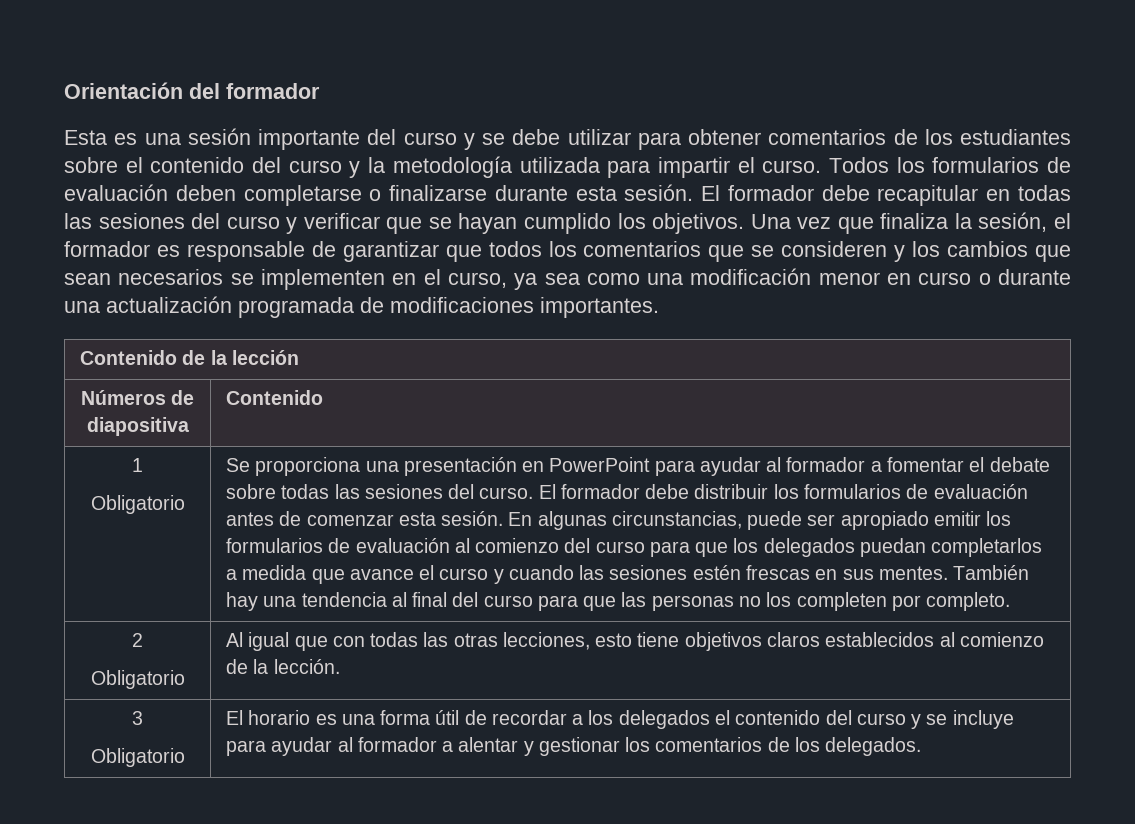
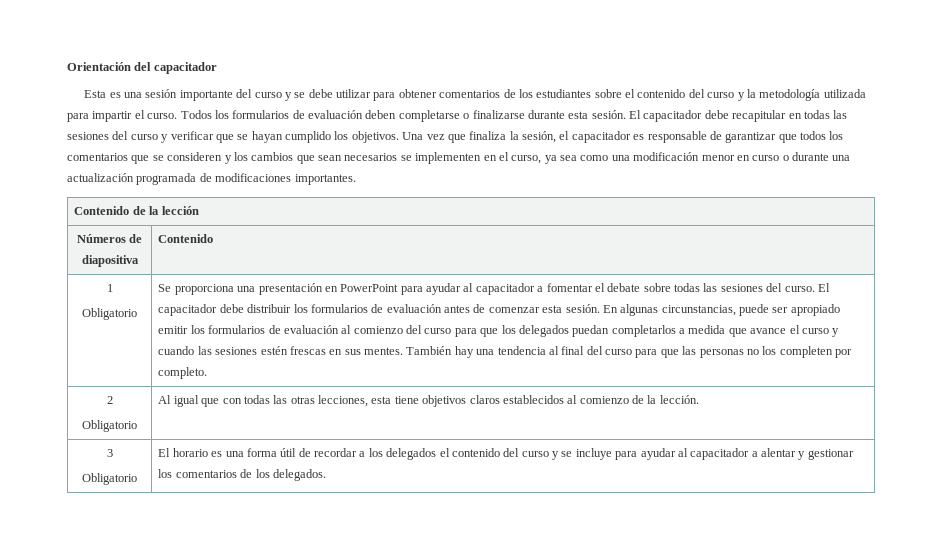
- Orientación del formador
+ Orientación del capacitador
- El formador debe recapitular en todas las sesiones del curso y verificar que se hayan cumplido los objetivos.
+ El capacitador debe recapitular en todas las sesiones del curso y verificar que se hayan cumplido los objetivos.
- Una vez que finaliza la sesión, el formador es responsable de garantizar que todos los comentarios que se consideren y los cambios que sean necesarios se implementen en el curso, ya sea como una modificación menor en curso o durante una actualización programada de modificaciones importantes.
+ Una vez que finaliza la sesión, el capacitador es responsable de garantizar que todos los comentarios que se consideren y los cambios que sean necesarios se implementen en el curso, ya sea como una modificación menor en curso o durante una actualización programada de modificaciones importantes.
- Se proporciona una presentación en PowerPoint para ayudar al formador a fomentar el debate sobre todas las sesiones del curso.
+ Se proporciona una presentación en PowerPoint para ayudar al capacitador a fomentar el debate sobre todas las sesiones del curso.
- El formador debe distribuir los formularios de evaluación antes de comenzar esta sesión.
+ El capacitador debe distribuir los formularios de evaluación antes de comenzar esta sesión.
  2
- Obligatorio | Al igual que con todas las otras lecciones, esto tiene objetivos claros establecidos al comienzo de la lección.
+ Obligatorio | Al igual que con todas las otras lecciones, esta tiene objetivos claros establecidos al comienzo de la lección.
  3
- Obligatorio | El horario es una forma útil de recordar a los delegados el contenido del curso y se incluye para ayudar al formador a alentar y gestionar los comentarios de los delegados.
+ Obligatorio | El horario es una forma útil de recordar a los delegados el contenido del curso y se incluye para ayudar al capacitador a alentar y gestionar los comentarios de los delegados.

